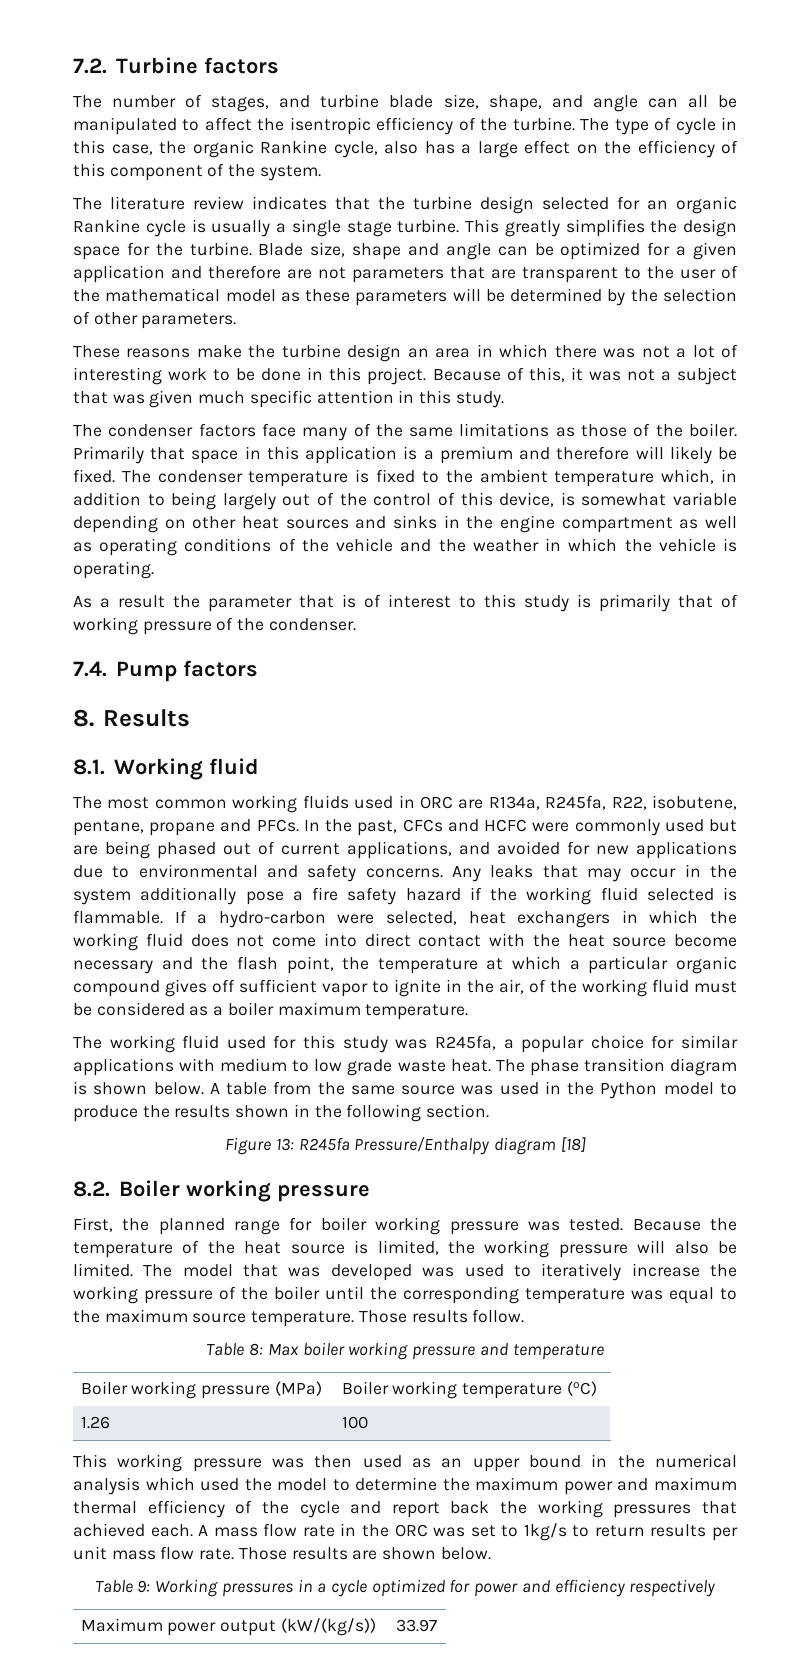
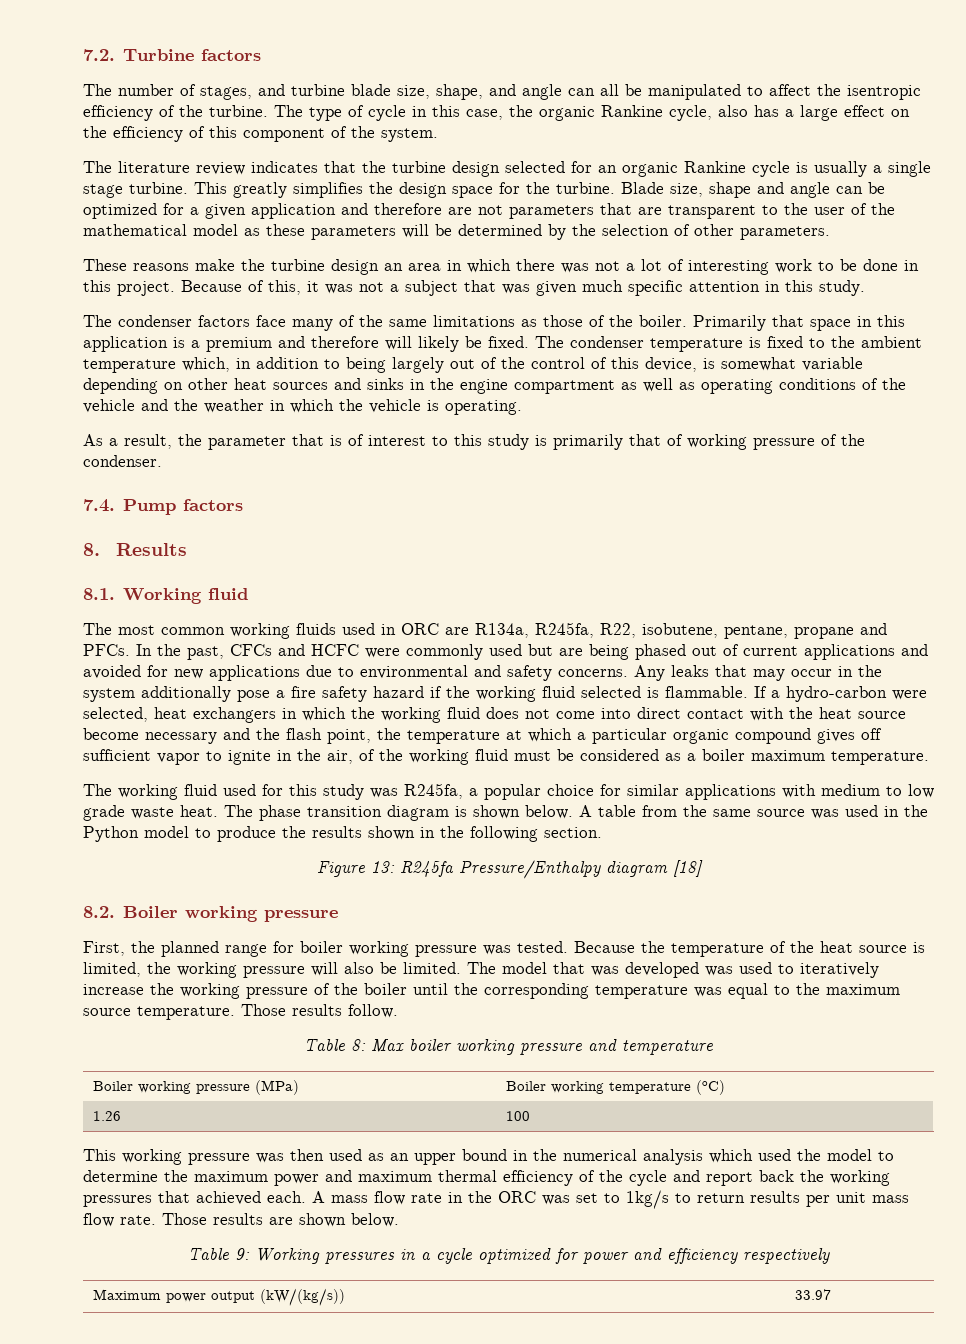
- As a result the parameter that is of interest to this study is primarily that of working pressure of the condenser.
+ As a result, the parameter that is of interest to this study is primarily that of working pressure of the condenser.
- In the past, CFCs and HCFC were commonly used but are being phased out of current applications, and avoided for new applications due to environmental and safety concerns.
+ In the past, CFCs and HCFC were commonly used but are being phased out of current applications and avoided for new applications due to environmental and safety concerns.

